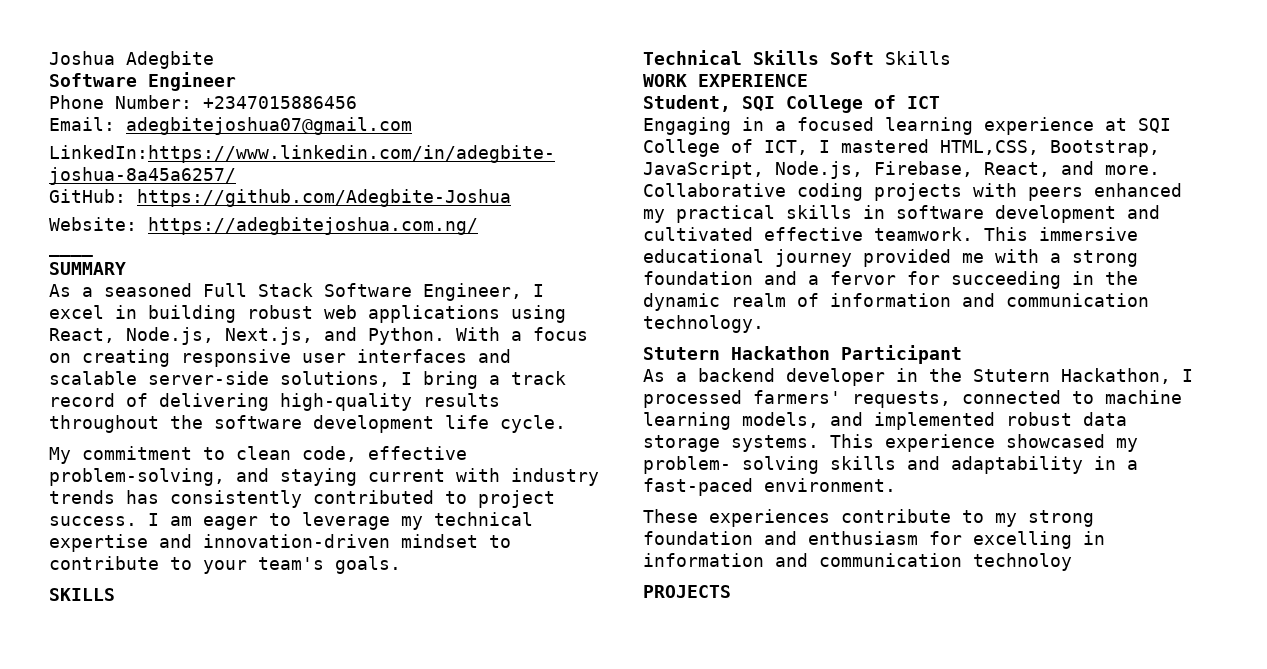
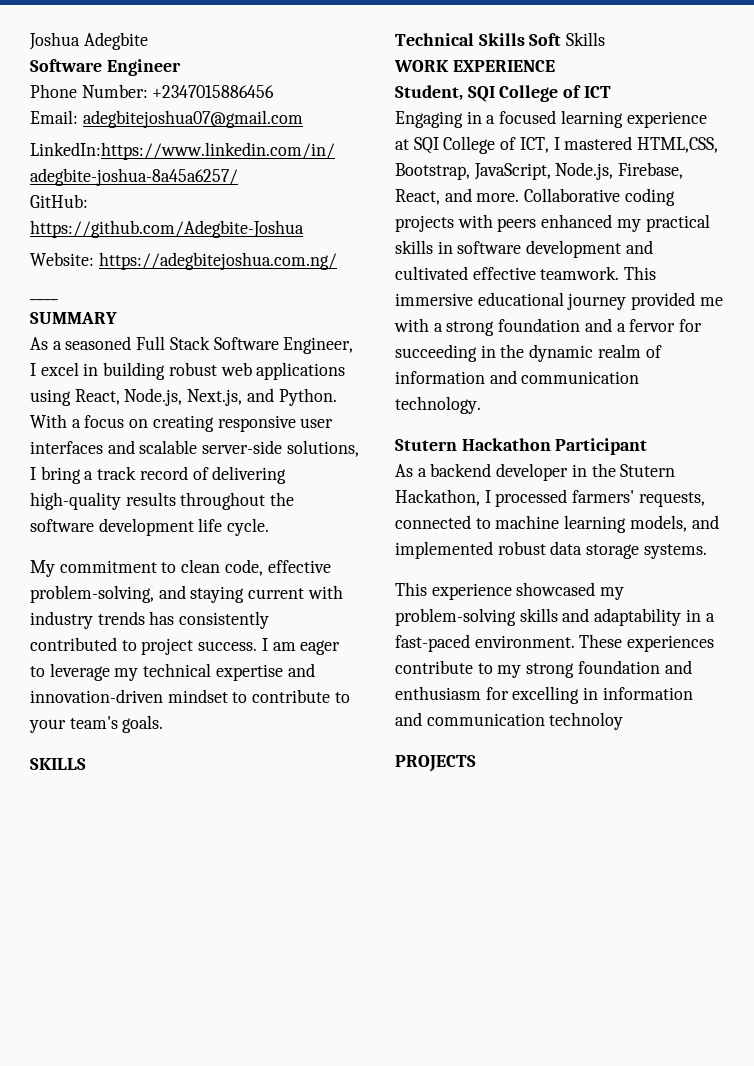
- As a backend developer in the Stutern Hackathon, I processed farmers' requests, connected to machine learning models, and implemented robust data storage systems. This experience showcased my problem- solving skills and adaptability in a fast-paced environment.
- These experiences contribute to my strong foundation and enthusiasm for excelling in information and communication technoloy
+ As a backend developer in the Stutern Hackathon, I processed farmers' requests, connected to machine learning models, and implemented robust data storage systems.
+ This experience showcased my problem-solving skills and adaptability in a fast-paced environment. These experiences contribute to my strong foundation and enthusiasm for excelling in information and communication technoloy

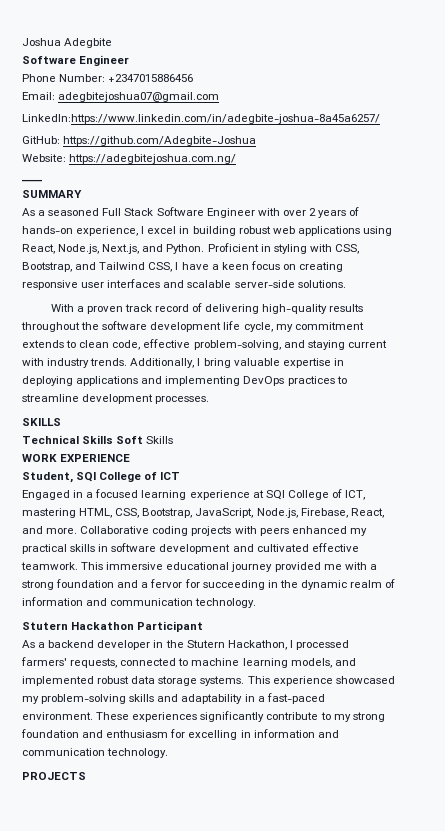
- As a seasoned Full Stack Software Engineer, I excel in building robust web applications using React, Node.js, Next.js, and Python.
+ As a seasoned Full Stack Software Engineer with over 2 years of hands-on experience, I excel in building robust web applications using React, Node.js, Next.js, and Python.
- With a focus on creating responsive user interfaces and scalable server-side solutions, I bring a track record of delivering high-quality results throughout the software development life cycle.
- My commitment to clean code, effective problem-solving, and staying current with industry trends has consistently contributed to project success. I am eager to leverage my technical expertise and innovation-driven mindset to contribute to your team's goals.
+ Proficient in styling with CSS, Bootstrap, and Tailwind CSS, I have a keen focus on creating responsive user interfaces and scalable server-side solutions.
+ With a proven track record of delivering high-quality results throughout the software development life cycle, my commitment extends to clean code, effective problem-solving, and staying current with industry trends. Additionally, I bring valuable expertise in deploying applications and implementing DevOps practices to streamline development processes.
- Engaging in a focused learning experience at SQI College of ICT, I mastered HTML,CSS, Bootstrap, JavaScript, Node.js, Firebase, React, and more.
+ Engaged in a focused learning experience at SQI College of ICT, mastering HTML, CSS, Bootstrap, JavaScript, Node.js, Firebase, React, and more.
- As a backend developer in the Stutern Hackathon, I processed farmers' requests, connected to machine learning models, and implemented robust data storage systems.
- This experience showcased my problem-solving skills and adaptability in a fast-paced environment.
+ As a backend developer in the Stutern Hackathon, I processed farmers' requests, connected to machine learning models, and implemented robust data storage systems. This experience showcased my problem-solving skills and adaptability in a fast-paced environment.
- These experiences contribute to my strong foundation and enthusiasm for excelling in information and communication technoloy
+ These experiences significantly contribute to my strong foundation and enthusiasm for excelling in information and communication technology.

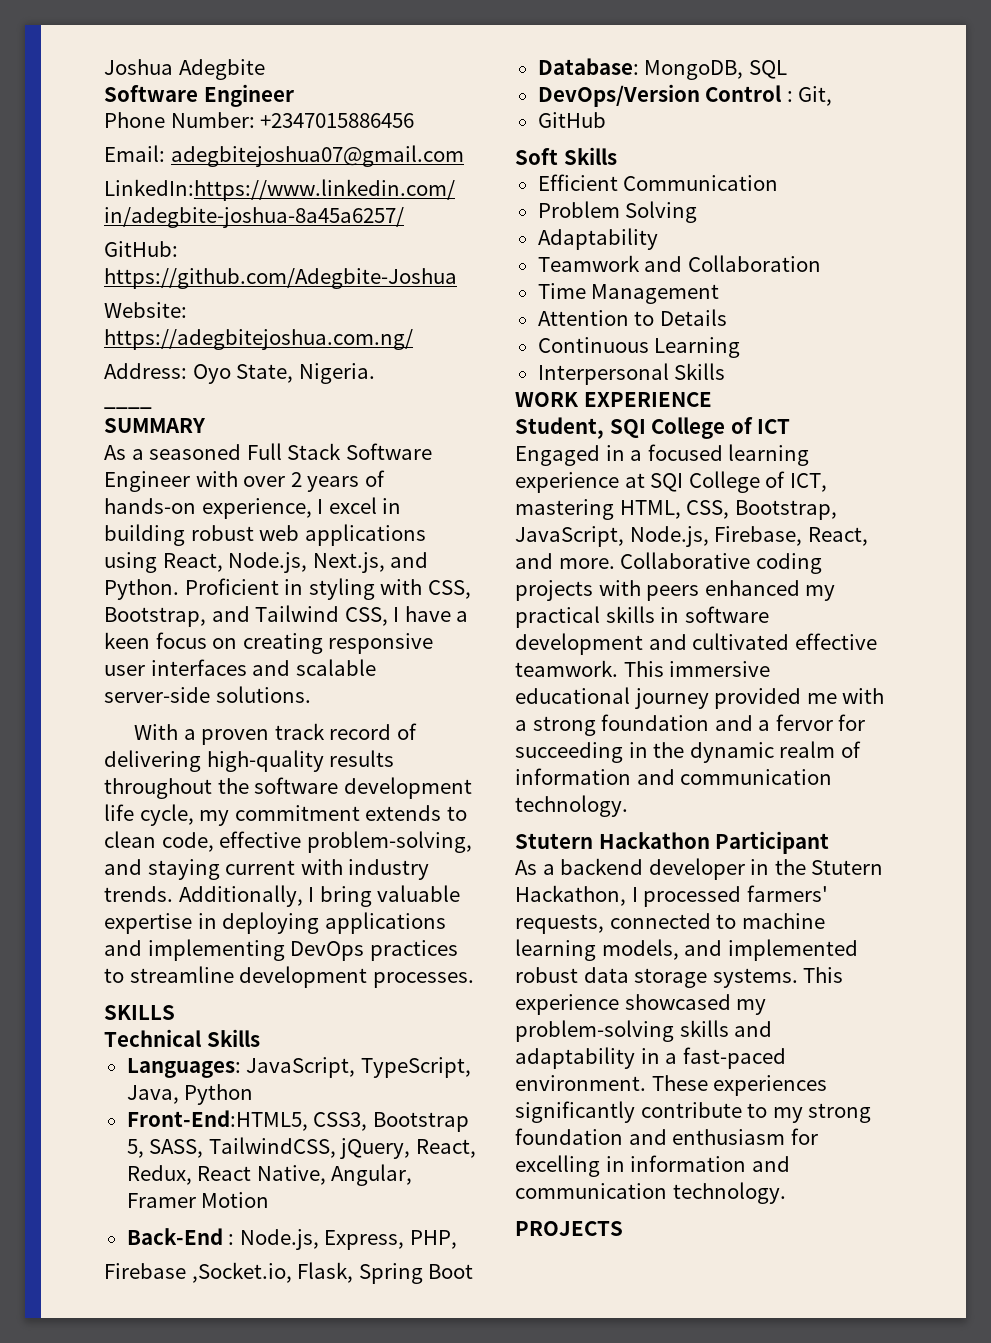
+ Address: Oyo State, Nigeria.
- Technical Skills Soft Skills
+ Technical Skills
+ Languages: JavaScript, TypeScript, Java, Python
+ Front-End:HTML5, CSS3, Bootstrap 5, SASS, TailwindCSS, jQuery, React, Redux, React Native, Angular, Framer Motion
+ Back-End : Node.js, Express, PHP,
+ Firebase ,Socket.io, Flask, Spring Boot
+ Database: MongoDB, SQL
+ DevOps/Version Control : Git,
+ GitHub
+ Soft Skills
+ Efficient Communication
+ Problem Solving
+ Adaptability
+ Teamwork and Collaboration
+ Time Management
+ Attention to Details
+ Continuous Learning
+ Interpersonal Skills

